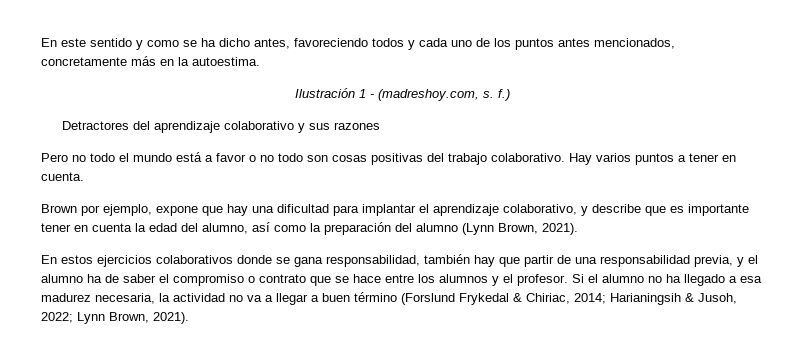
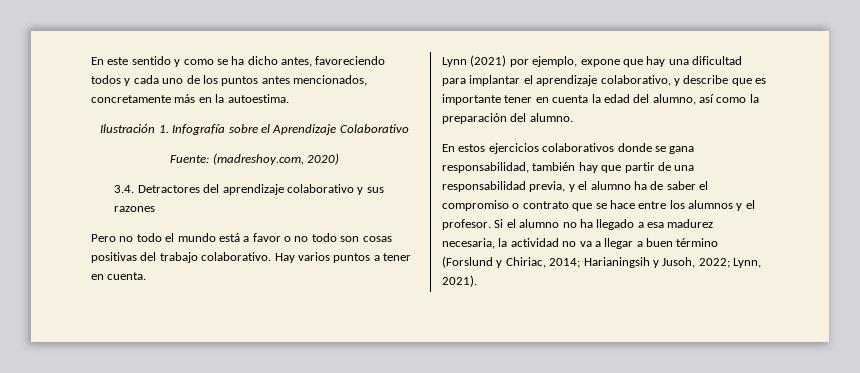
- Ilustración 1 - (madreshoy.com, s. f.)
- Detractores del aprendizaje colaborativo y sus razones
+ Ilustración 1. Infografía sobre el Aprendizaje Colaborativo
+ Fuente: (madreshoy.com, 2020)
+ 3.4. Detractores del aprendizaje colaborativo y sus razones
- Brown por ejemplo, expone que hay una dificultad para implantar el aprendizaje colaborativo, y describe que es importante tener en cuenta la edad del alumno, así como la preparación del alumno (Lynn Brown, 2021).
+ Lynn (2021) por ejemplo, expone que hay una dificultad para implantar el aprendizaje colaborativo, y describe que es importante tener en cuenta la edad del alumno, así como la preparación del alumno.
- Si el alumno no ha llegado a esa madurez necesaria, la actividad no va a llegar a buen término (Forslund Frykedal & Chiriac, 2014; Harianingsih & Jusoh, 2022; Lynn Brown, 2021).
+ Si el alumno no ha llegado a esa madurez necesaria, la actividad no va a llegar a buen término (Forslund y Chiriac, 2014; Harianingsih y Jusoh, 2022; Lynn, 2021).

